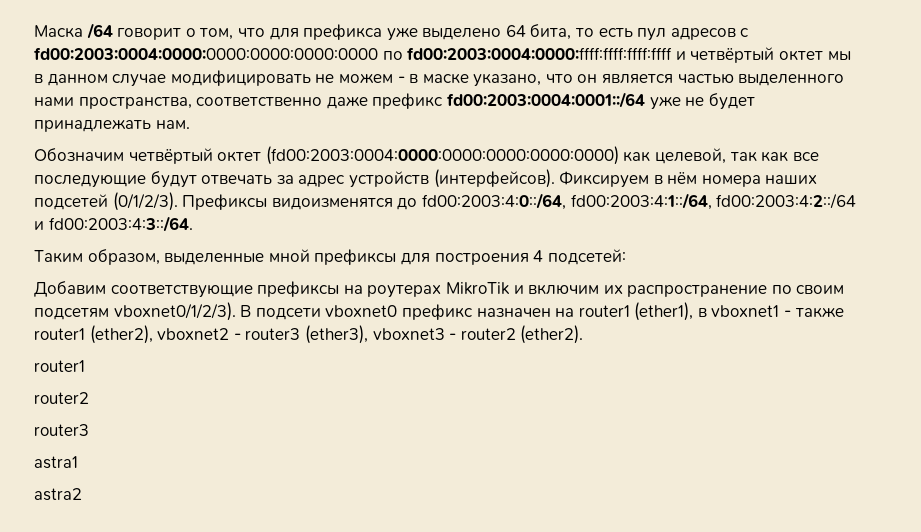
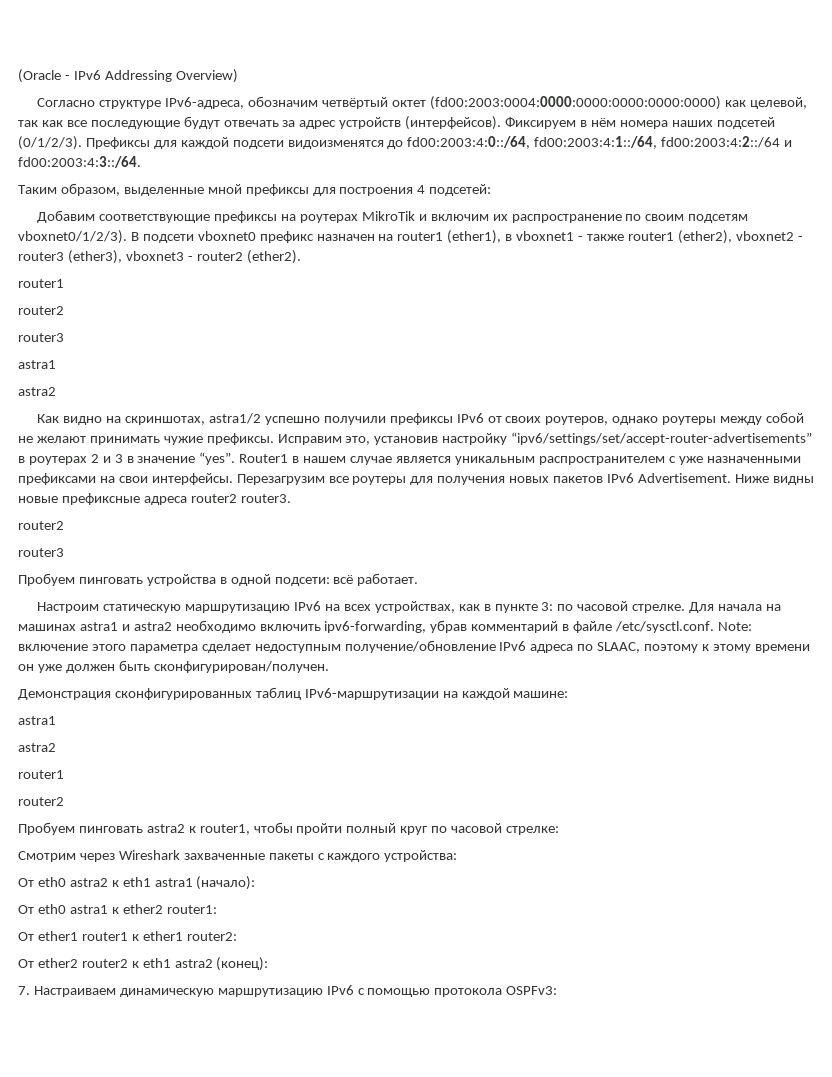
- Маска /64 говорит о том, что для префикса уже выделено 64 бита, то есть пул адресов с fd00:2003:0004:0000:0000:0000:0000:0000 по fd00:2003:0004:0000:ffff:ffff:ffff:ffff и четвёртый октет мы в данном случае модифицировать не можем - в маске указано, что он является частью выделенного нами пространства, соответственно даже префикс fd00:2003:0004:0001::/64 уже не будет принадлежать нам.
- Обозначим четвёртый октет (fd00:2003:0004:0000:0000:0000:0000:0000) как целевой, так как все последующие будут отвечать за адрес устройств (интерфейсов).
+ (Oracle - IPv6 Addressing Overview)
+ Согласно структуре IPv6-адреса, обозначим четвёртый октет (fd00:2003:0004:0000:0000:0000:0000:0000) как целевой, так как все последующие будут отвечать за адрес устройств (интерфейсов).
- Префиксы видоизменятся до fd00:2003:4:0::/64, fd00:2003:4:1::/64, fd00:2003:4:2::/64 и fd00:2003:4:3::/64.
+ Префиксы для каждой подсети видоизменятся до fd00:2003:4:0::/64, fd00:2003:4:1::/64, fd00:2003:4:2::/64 и fd00:2003:4:3::/64.
+ Как видно на скриншотах, astra1/2 успешно получили префиксы IPv6 от своих роутеров, однако роутеры между собой не желают принимать чужие префиксы. Исправим это, установив настройку “ipv6/settings/set/accept-router-advertisements” в роутерах 2 и 3 в значение “yes”. Router1 в нашем случае является уникальным распространителем с уже назначенными префиксами на свои интерфейсы. Перезагрузим все роутеры для получения новых пакетов IPv6 Advertisement. Ниже видны новые префиксные адреса router2 router3.
+ router2
+ router3
+ Пробуем пинговать устройства в одной подсети: всё работает.
+ Настроим статическую маршрутизацию IPv6 на всех устройствах, как в пункте 3: по часовой стрелке. Для начала на машинах astra1 и astra2 необходимо включить ipv6-forwarding, убрав комментарий в файле /etc/sysctl.conf. Note: включение этого параметра сделает недоступным получение/обновление IPv6 адреса по SLAAC, поэтому к этому времени он уже должен быть сконфигурирован/получен.
+ Демонстрация сконфигурированных таблиц IPv6-маршрутизации на каждой машине:
+ astra1
+ astra2
+ router1
+ router2
+ Пробуем пинговать astra2 к router1, чтобы пройти полный круг по часовой стрелке:
+ Смотрим через Wireshark захваченные пакеты с каждого устройства:
+ От eth0 astra2 к eth1 astra1 (начало):
+ От eth0 astra1 к ether2 router1:
+ От ether1 router1 к ether1 router2:
+ От ether2 router2 к eth1 astra2 (конец):
+ 7. Настраиваем динамическую маршрутизацию IPv6 с помощью протокола OSPFv3:

